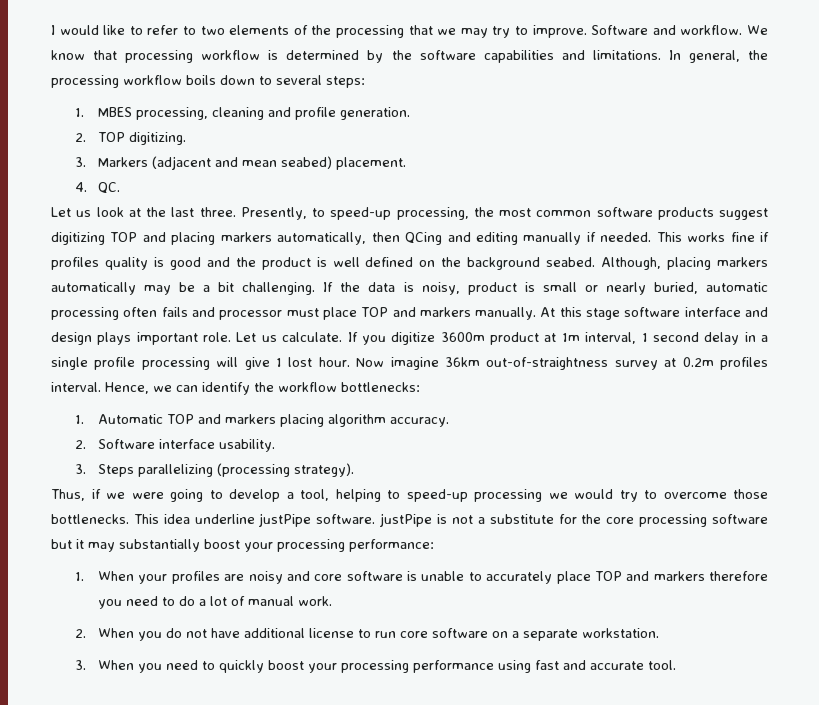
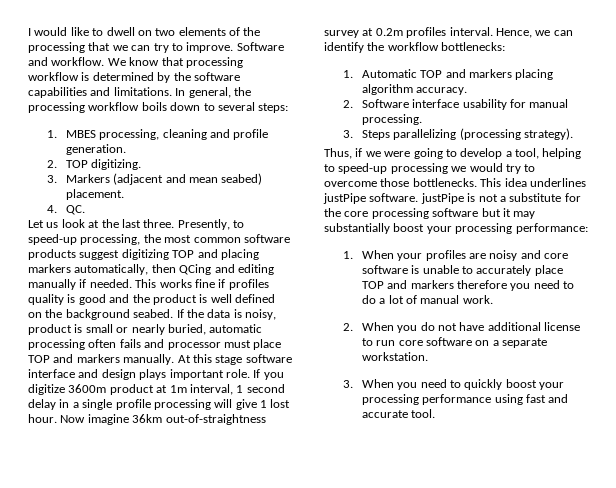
- I would like to refer to two elements of the processing that we may try to improve.
+ I would like to dwell on two elements of the processing that we can try to improve.
- Although, placing markers automatically may be a bit challenging.
- Let us calculate.
- 2. Software interface usability.
+ 2. Software interface usability for manual processing.
- This idea underline justPipe software. justPipe is not a substitute for the core processing software but it may substantially boost your processing performance:
+ This idea underlines justPipe software. justPipe is not a substitute for the core processing software but it may substantially boost your processing performance:

